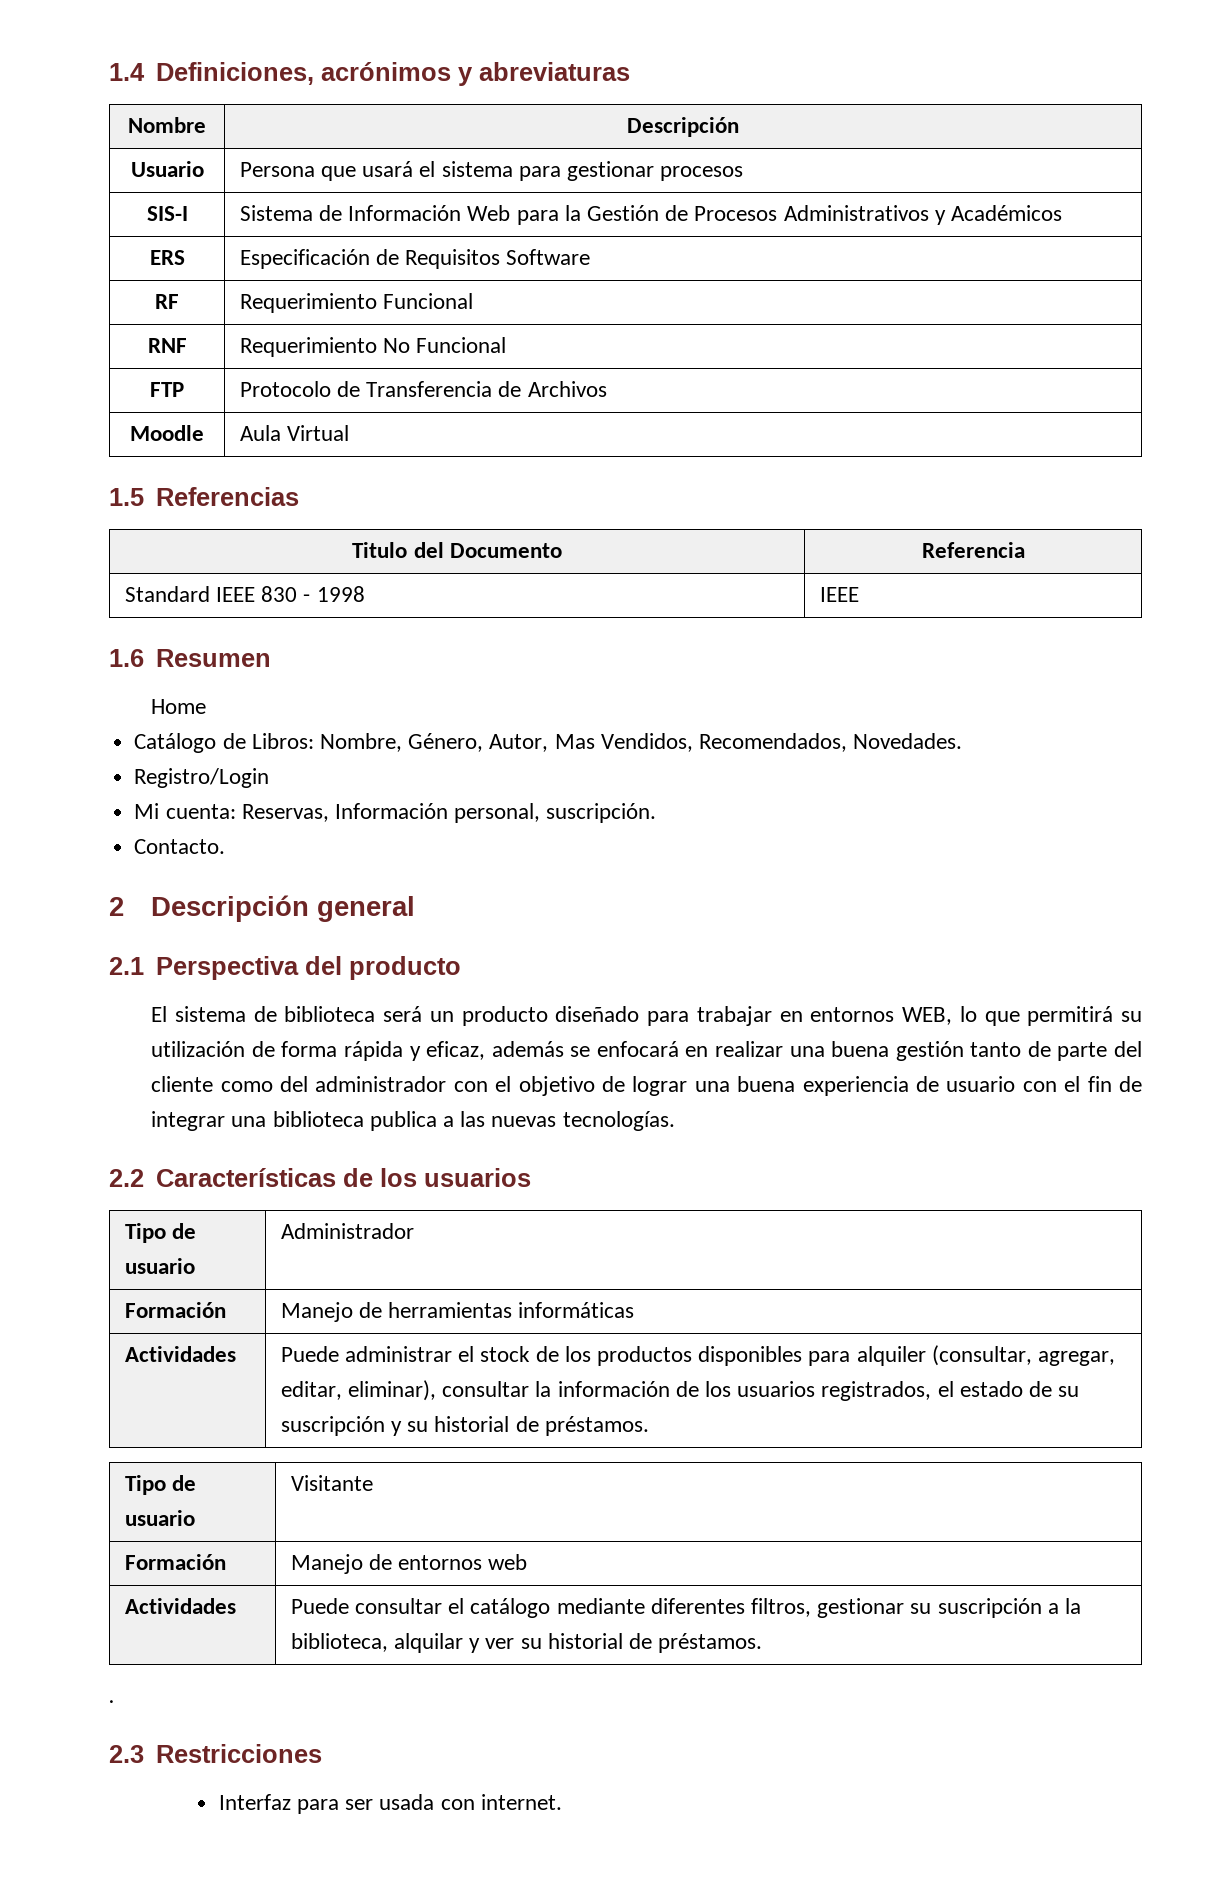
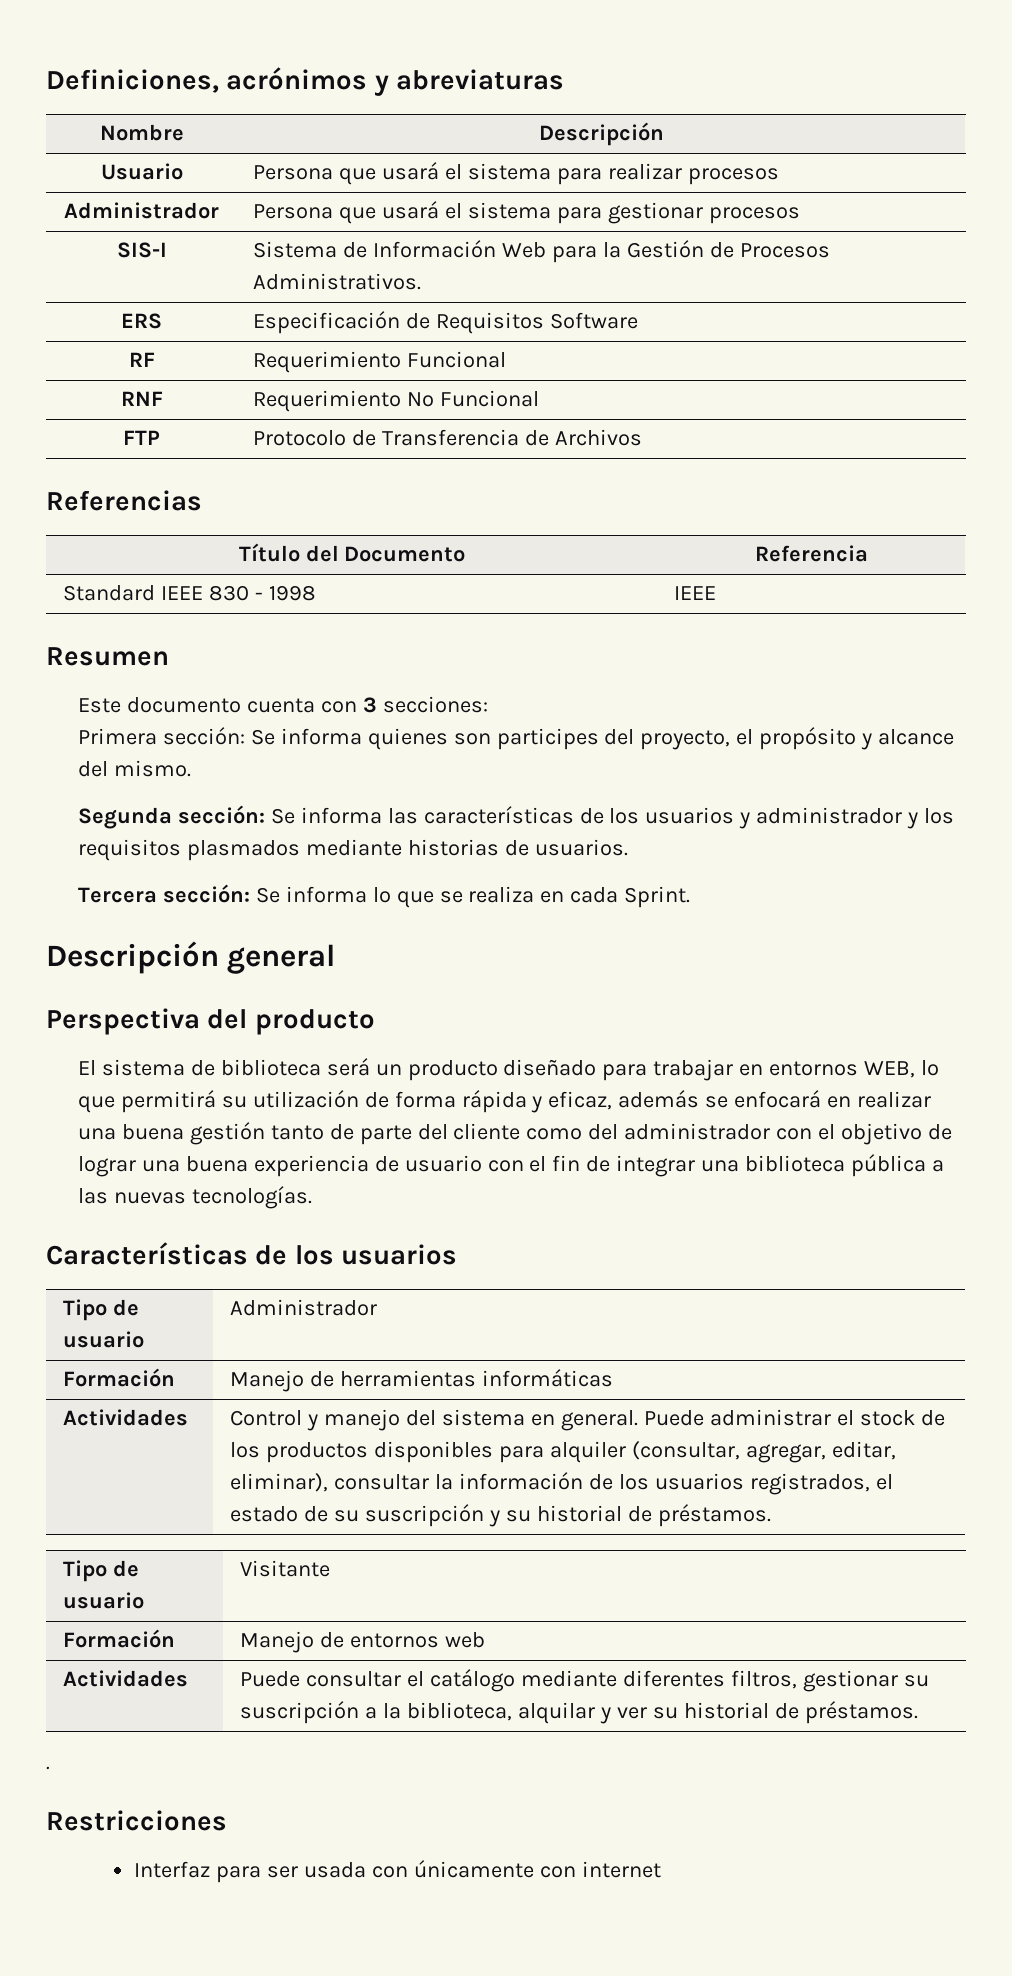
- 1.4 Definiciones, acrónimos y abreviaturas
+ Definiciones, acrónimos y abreviaturas
- Usuario | Persona que usará el sistema para gestionar procesos
+ Usuario | Persona que usará el sistema para realizar procesos
+ Administrador | Persona que usará el sistema para gestionar procesos
- SIS-I | Sistema de Información Web para la Gestión de Procesos Administrativos y Académicos
+ SIS-I | Sistema de Información Web para la Gestión de Procesos Administrativos.
- Moodle | Aula Virtual
- 1.5 Referencias
+ Referencias
- Titulo del Documento | Referencia
+ Título del Documento | Referencia
- 1.6 Resumen
+ Resumen
- Home
- Catálogo de Libros: Nombre, Género, Autor, Mas Vendidos, Recomendados, Novedades.
- Registro/Login
- Mi cuenta: Reservas, Información personal, suscripción.
- Contacto.
- 2 Descripción general
+ Este documento cuenta con 3 secciones:
+ Primera sección: Se informa quienes son participes del proyecto, el propósito y alcance del mismo.
+ Segunda sección: Se informa las características de los usuarios y administrador y los requisitos plasmados mediante historias de usuarios.
+ Tercera sección: Se informa lo que se realiza en cada Sprint.
+ Descripción general
- 2.1 Perspectiva del producto
+ Perspectiva del producto
- El sistema de biblioteca será un producto diseñado para trabajar en entornos WEB, lo que permitirá su utilización de forma rápida y eficaz, además se enfocará en realizar una buena gestión tanto de parte del cliente como del administrador con el objetivo de lograr una buena experiencia de usuario con el fin de integrar una biblioteca publica a las nuevas tecnologías.
+ El sistema de biblioteca será un producto diseñado para trabajar en entornos WEB, lo que permitirá su utilización de forma rápida y eficaz, además se enfocará en realizar una buena gestión tanto de parte del cliente como del administrador con el objetivo de lograr una buena experiencia de usuario con el fin de integrar una biblioteca pública a las nuevas tecnologías.
- 2.2 Características de los usuarios
+ Características de los usuarios
- Actividades | Puede administrar el stock de los productos disponibles para alquiler (consultar, agregar, editar, eliminar), consultar la información de los usuarios registrados, el estado de su suscripción y su historial de préstamos.
+ Actividades | Control y manejo del sistema en general. Puede administrar el stock de los productos disponibles para alquiler (consultar, agregar, editar, eliminar), consultar la información de los usuarios registrados, el estado de su suscripción y su historial de préstamos.
- 2.3 Restricciones
+ Restricciones
- Interfaz para ser usada con internet.
+ Interfaz para ser usada con únicamente con internet

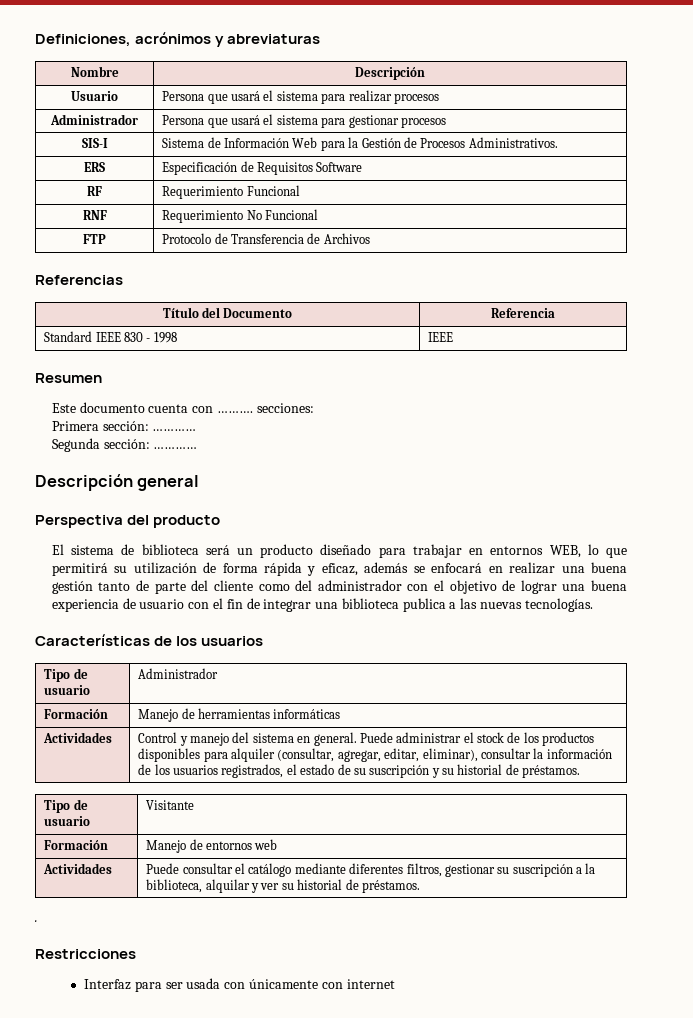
- Este documento cuenta con 3 secciones:
+ Este documento cuenta con ………. secciones:
- Primera sección: Se informa quienes son participes del proyecto, el propósito y alcance del mismo.
- Segunda sección: Se informa las características de los usuarios y administrador y los requisitos plasmados mediante historias de usuarios.
- Tercera sección: Se informa lo que se realiza en cada Sprint.
+ Primera sección: …………
+ Segunda sección: …………
- El sistema de biblioteca será un producto diseñado para trabajar en entornos WEB, lo que permitirá su utilización de forma rápida y eficaz, además se enfocará en realizar una buena gestión tanto de parte del cliente como del administrador con el objetivo de lograr una buena experiencia de usuario con el fin de integrar una biblioteca pública a las nuevas tecnologías.
+ El sistema de biblioteca será un producto diseñado para trabajar en entornos WEB, lo que permitirá su utilización de forma rápida y eficaz, además se enfocará en realizar una buena gestión tanto de parte del cliente como del administrador con el objetivo de lograr una buena experiencia de usuario con el fin de integrar una biblioteca publica a las nuevas tecnologías.

